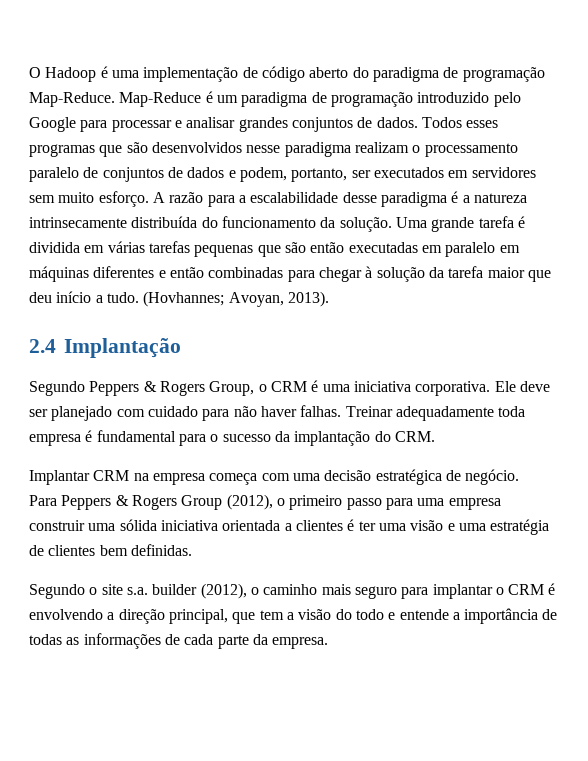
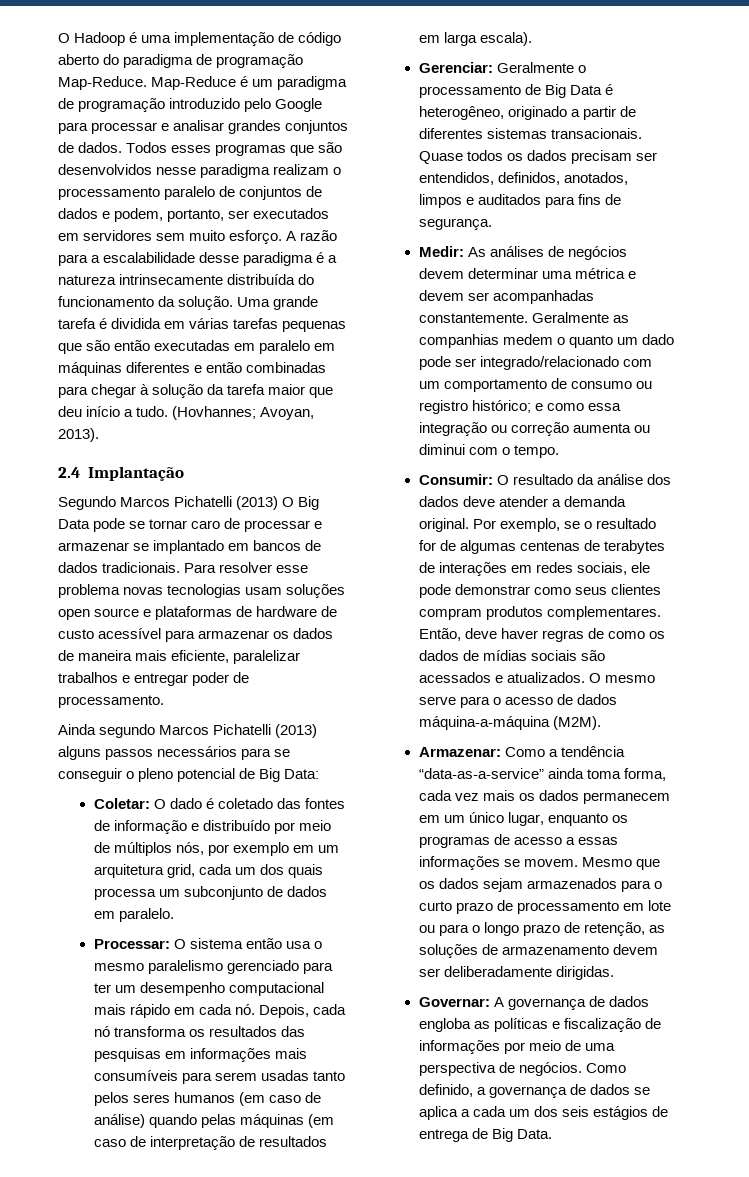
- Segundo Peppers & Rogers Group, o CRM é uma iniciativa corporativa. Ele deve ser planejado com cuidado para não haver falhas. Treinar adequadamente toda empresa é fundamental para o sucesso da implantação do CRM.
- Implantar CRM na empresa começa com uma decisão estratégica de negócio.
- Para Peppers & Rogers Group (2012), o primeiro passo para uma empresa construir uma sólida iniciativa orientada a clientes é ter uma visão e uma estratégia de clientes bem definidas.
- Segundo o site s.a. builder (2012), o caminho mais seguro para implantar o CRM é envolvendo a direção principal, que tem a visão do todo e entende a importância de todas as informações de cada parte da empresa.
+ Segundo Marcos Pichatelli (2013) O Big Data pode se tornar caro de processar e armazenar se implantado em bancos de dados tradicionais. Para resolver esse problema novas tecnologias usam soluções open source e plataformas de hardware de custo acessível para armazenar os dados de maneira mais eficiente, paralelizar trabalhos e entregar poder de processamento.
+ Ainda segundo Marcos Pichatelli (2013) alguns passos necessários para se conseguir o pleno potencial de Big Data:
+ Coletar: O dado é coletado das fontes de informação e distribuído por meio de múltiplos nós, por exemplo em um arquitetura grid, cada um dos quais processa um subconjunto de dados em paralelo.
+ Processar: O sistema então usa o mesmo paralelismo gerenciado para ter um desempenho computacional mais rápido em cada nó. Depois, cada nó transforma os resultados das pesquisas em informações mais consumíveis para serem usadas tanto pelos seres humanos (em caso de análise) quando pelas máquinas (em caso de interpretação de resultados em larga escala).
+ Gerenciar: Geralmente o processamento de Big Data é heterogêneo, originado a partir de diferentes sistemas transacionais. Quase todos os dados precisam ser entendidos, definidos, anotados, limpos e auditados para fins de segurança.
+ Medir: As análises de negócios devem determinar uma métrica e devem ser acompanhadas constantemente. Geralmente as companhias medem o quanto um dado pode ser integrado/relacionado com um comportamento de consumo ou registro histórico; e como essa integração ou correção aumenta ou diminui com o tempo.
+ Consumir: O resultado da análise dos dados deve atender a demanda original. Por exemplo, se o resultado for de algumas centenas de terabytes de interações em redes sociais, ele pode demonstrar como seus clientes compram produtos complementares. Então, deve haver regras de como os dados de mídias sociais são acessados e atualizados. O mesmo serve para o acesso de dados máquina-a-máquina (M2M).
+ Armazenar: Como a tendência “data-as-a-service” ainda toma forma, cada vez mais os dados permanecem em um único lugar, enquanto os programas de acesso a essas informações se movem. Mesmo que os dados sejam armazenados para o curto prazo de processamento em lote ou para o longo prazo de retenção, as soluções de armazenamento devem ser deliberadamente dirigidas.
+ Governar: A governança de dados engloba as políticas e fiscalização de informações por meio de uma perspectiva de negócios. Como definido, a governança de dados se aplica a cada um dos seis estágios de entrega de Big Data.

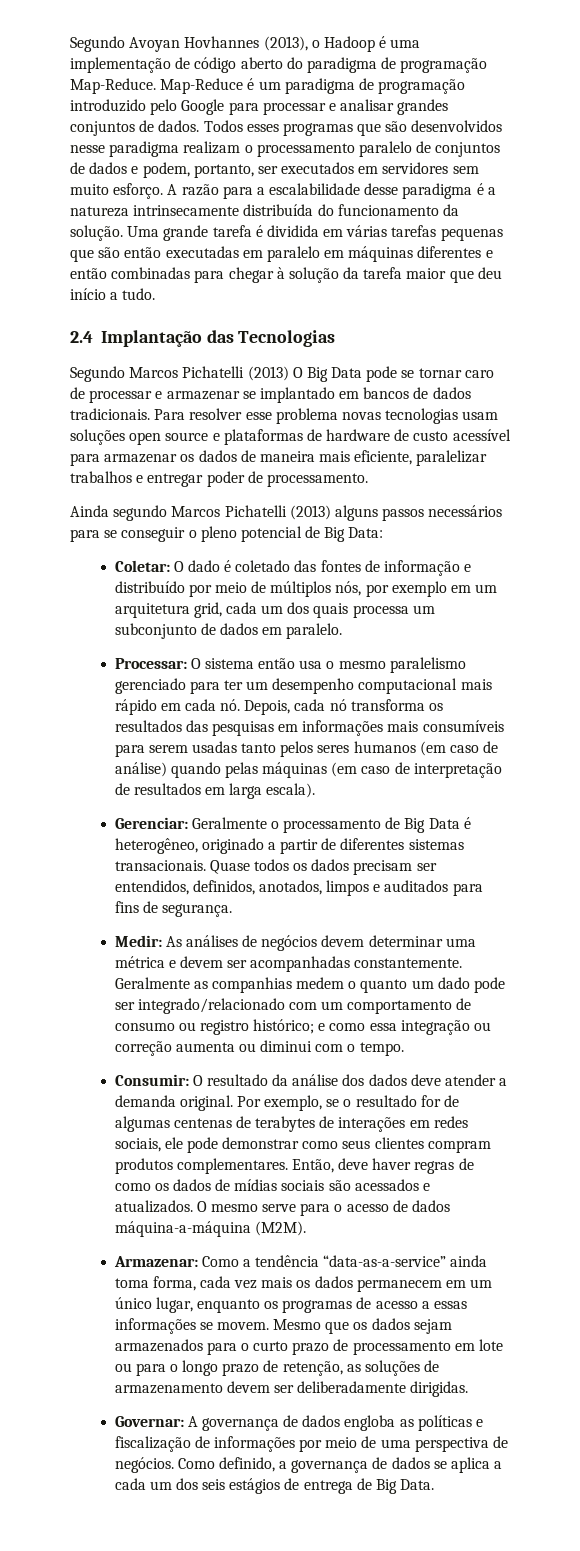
- O Hadoop é uma implementação de código aberto do paradigma de programação Map-Reduce.
+ Segundo Avoyan Hovhannes (2013), o Hadoop é uma implementação de código aberto do paradigma de programação Map-Reduce.
- (Hovhannes; Avoyan, 2013).
- 2.4 Implantação
+ 2.4 Implantação das Tecnologias

